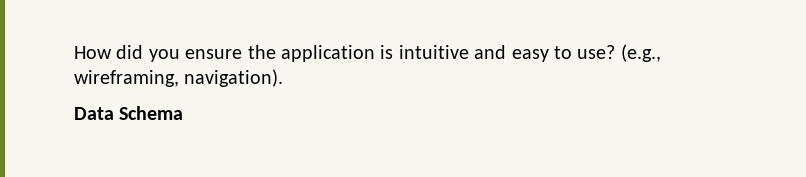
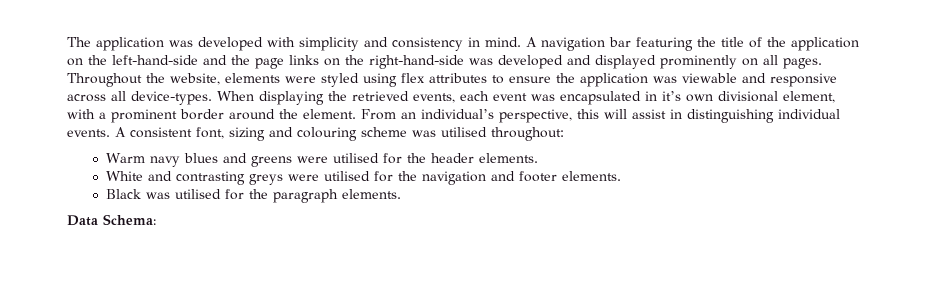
- How did you ensure the application is intuitive and easy to use? (e.g., wireframing, navigation).
+ The application was developed with simplicity and consistency in mind. A navigation bar featuring the title of the application on the left-hand-side and the page links on the right-hand-side was developed and displayed prominently on all pages. Throughout the website, elements were styled using flex attributes to ensure the application was viewable and responsive across all device-types. When displaying the retrieved events, each event was encapsulated in it’s own divisional element, with a prominent border around the element. From an individual’s perspective, this will assist in distinguishing individual events. A consistent font, sizing and colouring scheme was utilised throughout:
+ Warm navy blues and greens were utilised for the header elements.
+ White and contrasting greys were utilised for the navigation and footer elements.
+ Black was utilised for the paragraph elements.
- Data Schema
+ Data Schema:

